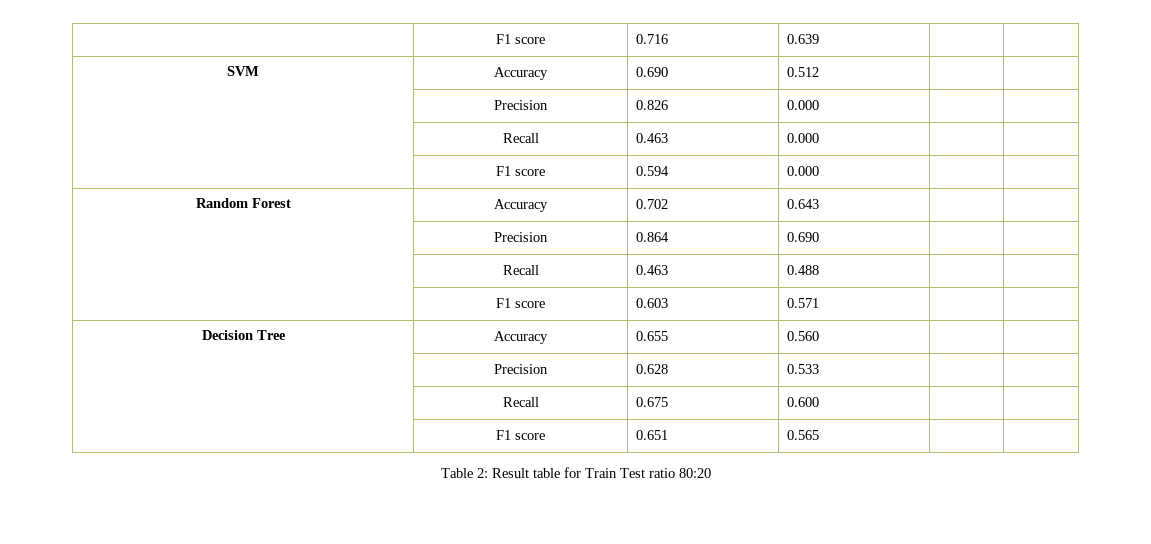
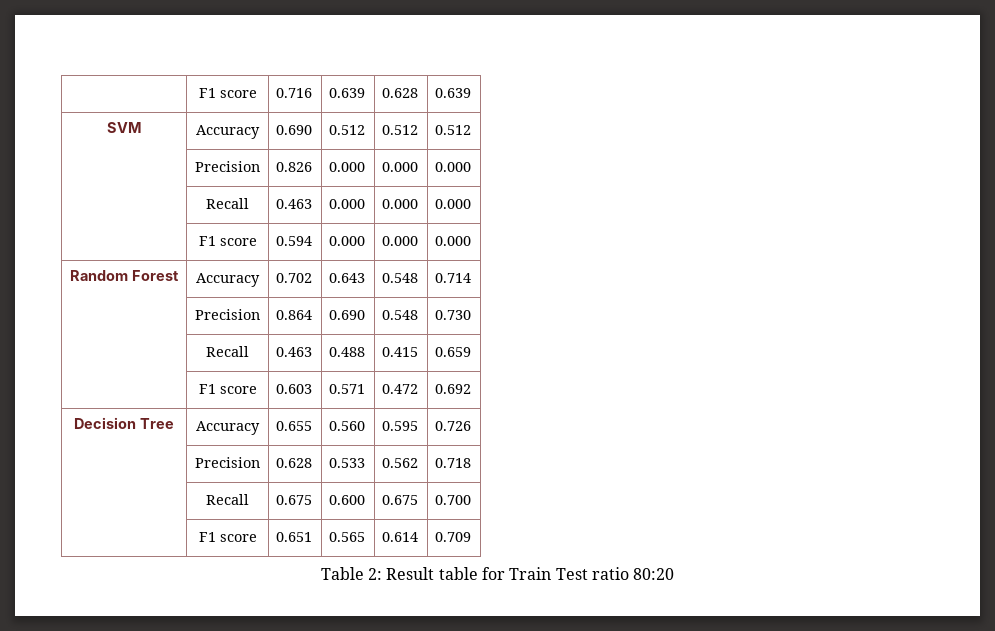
- | F1 score | 0.716 | 0.639 | |
+ | F1 score | 0.716 | 0.639 | 0.628 | 0.639
- SVM | Accuracy | 0.690 | 0.512 | |
+ SVM | Accuracy | 0.690 | 0.512 | 0.512 | 0.512
- | Precision | 0.826 | 0.000 | |
+ | Precision | 0.826 | 0.000 | 0.000 | 0.000
- | Recall | 0.463 | 0.000 | |
+ | Recall | 0.463 | 0.000 | 0.000 | 0.000
- | F1 score | 0.594 | 0.000 | |
+ | F1 score | 0.594 | 0.000 | 0.000 | 0.000
- Random Forest | Accuracy | 0.702 | 0.643 | |
+ Random Forest | Accuracy | 0.702 | 0.643 | 0.548 | 0.714
- | Precision | 0.864 | 0.690 | |
+ | Precision | 0.864 | 0.690 | 0.548 | 0.730
- | Recall | 0.463 | 0.488 | |
+ | Recall | 0.463 | 0.488 | 0.415 | 0.659
- | F1 score | 0.603 | 0.571 | |
+ | F1 score | 0.603 | 0.571 | 0.472 | 0.692
- Decision Tree | Accuracy | 0.655 | 0.560 | |
+ Decision Tree | Accuracy | 0.655 | 0.560 | 0.595 | 0.726
- | Precision | 0.628 | 0.533 | |
+ | Precision | 0.628 | 0.533 | 0.562 | 0.718
- | Recall | 0.675 | 0.600 | |
+ | Recall | 0.675 | 0.600 | 0.675 | 0.700
- | F1 score | 0.651 | 0.565 | |
+ | F1 score | 0.651 | 0.565 | 0.614 | 0.709

